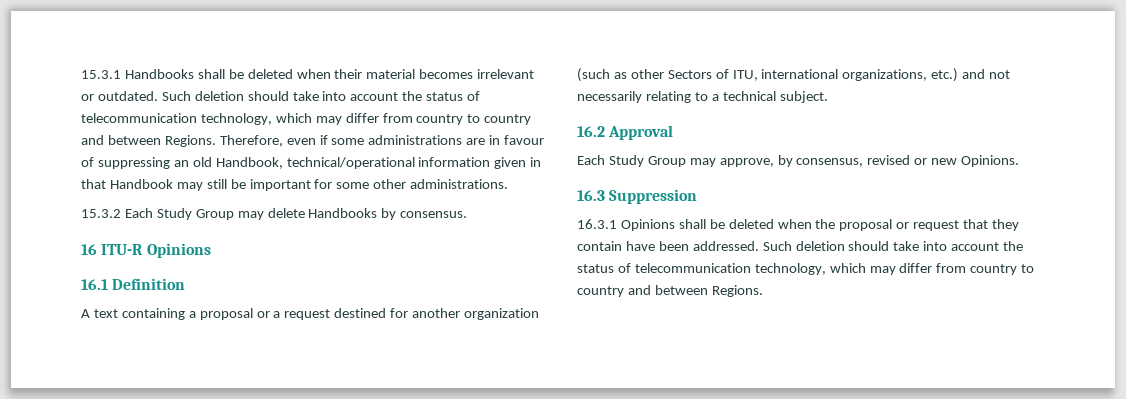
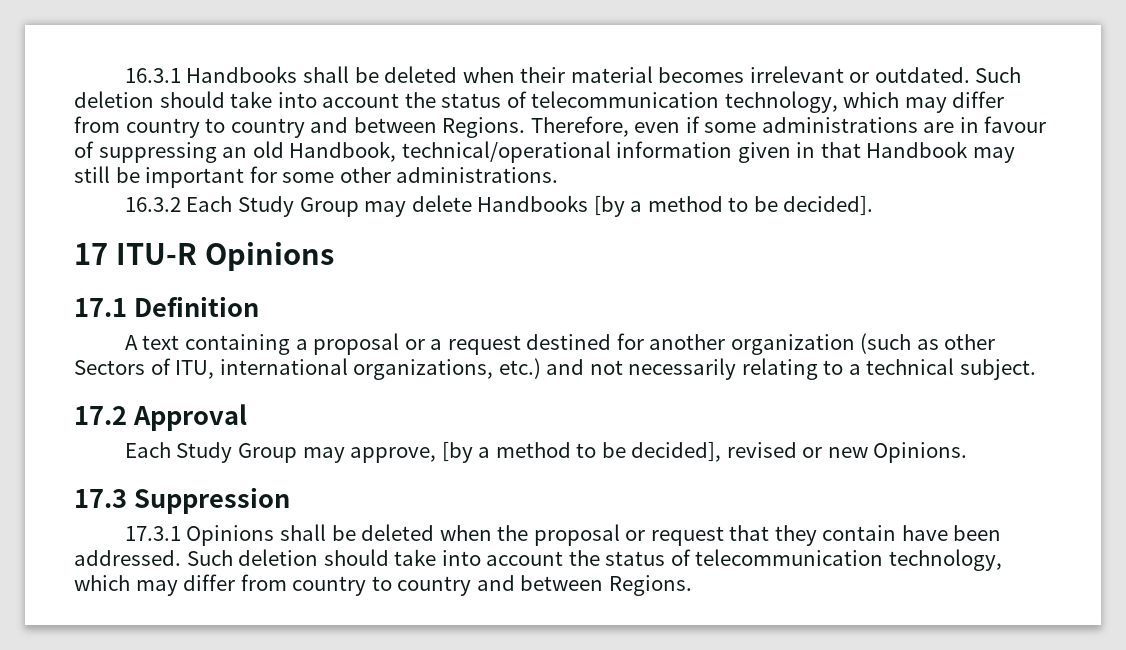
- 15.3.1 Handbooks shall be deleted when their material becomes irrelevant or outdated.
+ 16.3.1 Handbooks shall be deleted when their material becomes irrelevant or outdated.
- 15.3.2 Each Study Group may delete Handbooks by consensus.
- 16 ITU-R Opinions
+ 16.3.2 Each Study Group may delete Handbooks [by a method to be decided].
+ 17 ITU-R Opinions
- 16.1 Definition
+ 17.1 Definition
- 16.2 Approval
+ 17.2 Approval
- Each Study Group may approve, by consensus, revised or new Opinions.
+ Each Study Group may approve, [by a method to be decided], revised or new Opinions.
- 16.3 Suppression
+ 17.3 Suppression
- 16.3.1 Opinions shall be deleted when the proposal or request that they contain have been addressed.
+ 17.3.1 Opinions shall be deleted when the proposal or request that they contain have been addressed.

